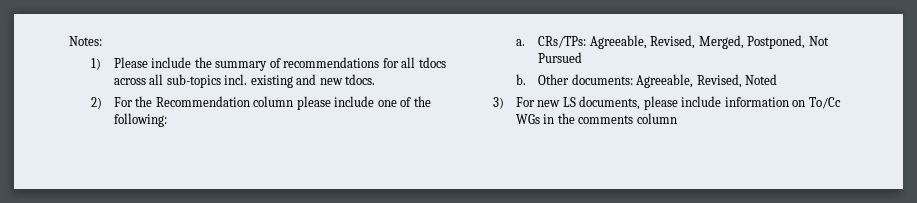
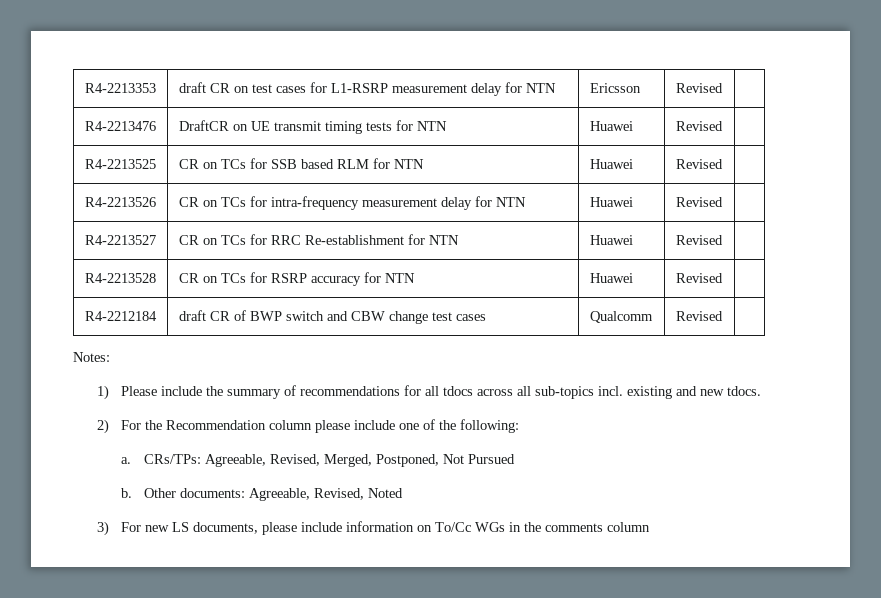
+ R4-2213353 | draft CR on test cases for L1-RSRP measurement delay for NTN | Ericsson | Revised |
+ R4-2213476 | DraftCR on UE transmit timing tests for NTN | Huawei | Revised |
+ R4-2213525 | CR on TCs for SSB based RLM for NTN | Huawei | Revised |
+ R4-2213526 | CR on TCs for intra-frequency measurement delay for NTN | Huawei | Revised |
+ R4-2213527 | CR on TCs for RRC Re-establishment for NTN | Huawei | Revised |
+ R4-2213528 | CR on TCs for RSRP accuracy for NTN | Huawei | Revised |
+ R4-2212184 | draft CR of BWP switch and CBW change test cases | Qualcomm | Revised |

